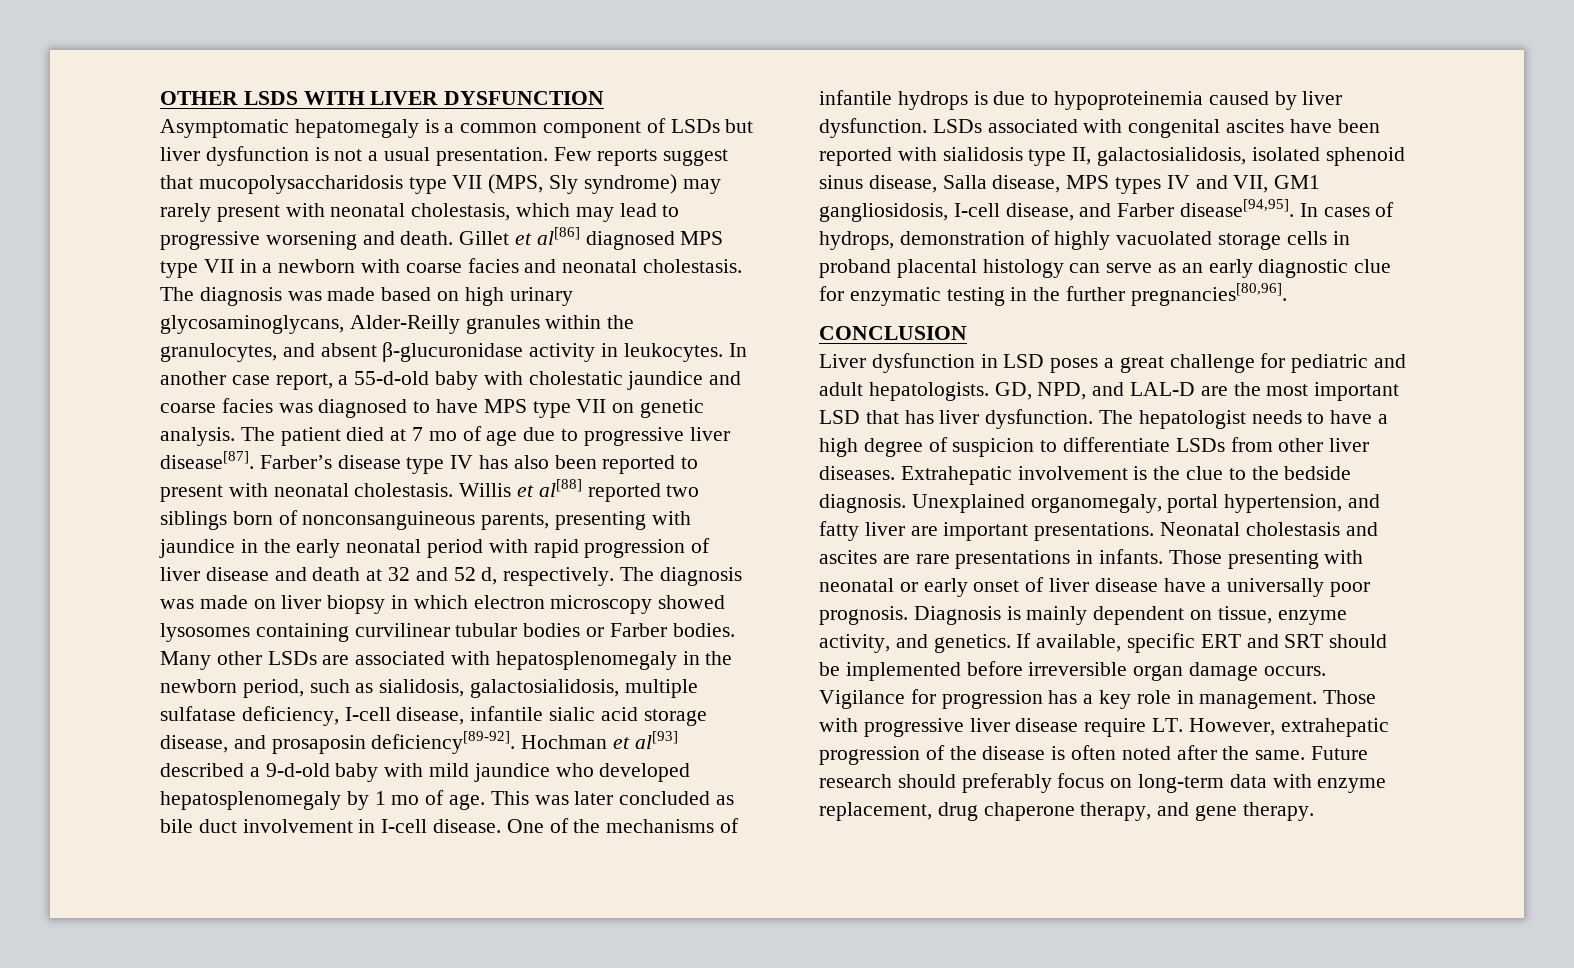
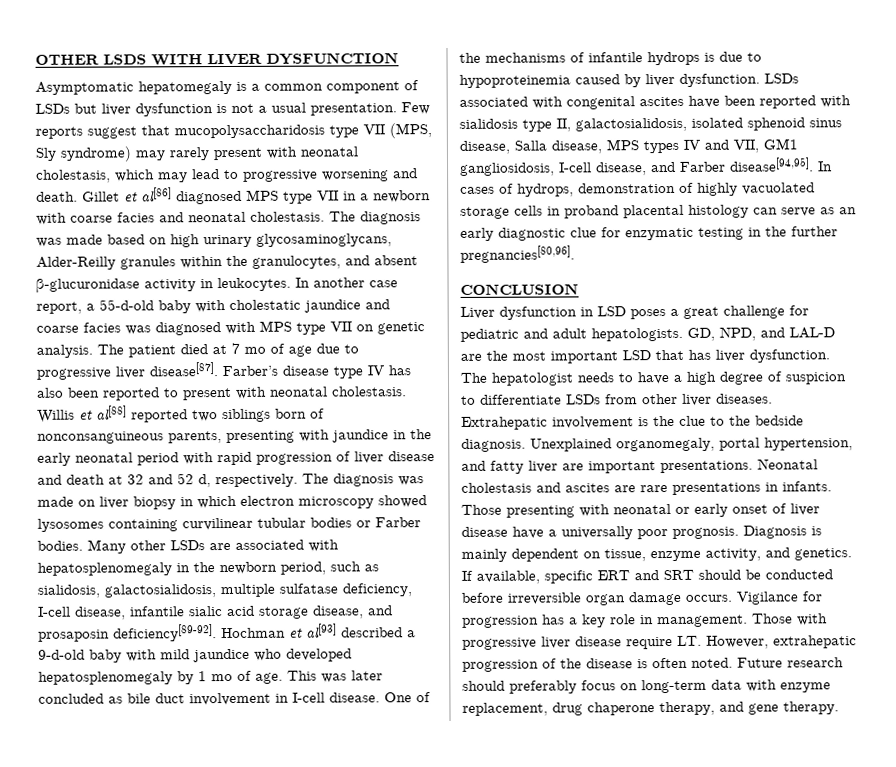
- In another case report, a 55-d-old baby with cholestatic jaundice and coarse facies was diagnosed to have MPS type VII on genetic analysis.
+ In another case report, a 55-d-old baby with cholestatic jaundice and coarse facies was diagnosed with MPS type VII on genetic analysis.
- If available, specific ERT and SRT should be implemented before irreversible organ damage occurs.
+ If available, specific ERT and SRT should be conducted before irreversible organ damage occurs.
- Those with progressive liver disease require LT. However, extrahepatic progression of the disease is often noted after the same.
+ Those with progressive liver disease require LT. However, extrahepatic progression of the disease is often noted.

